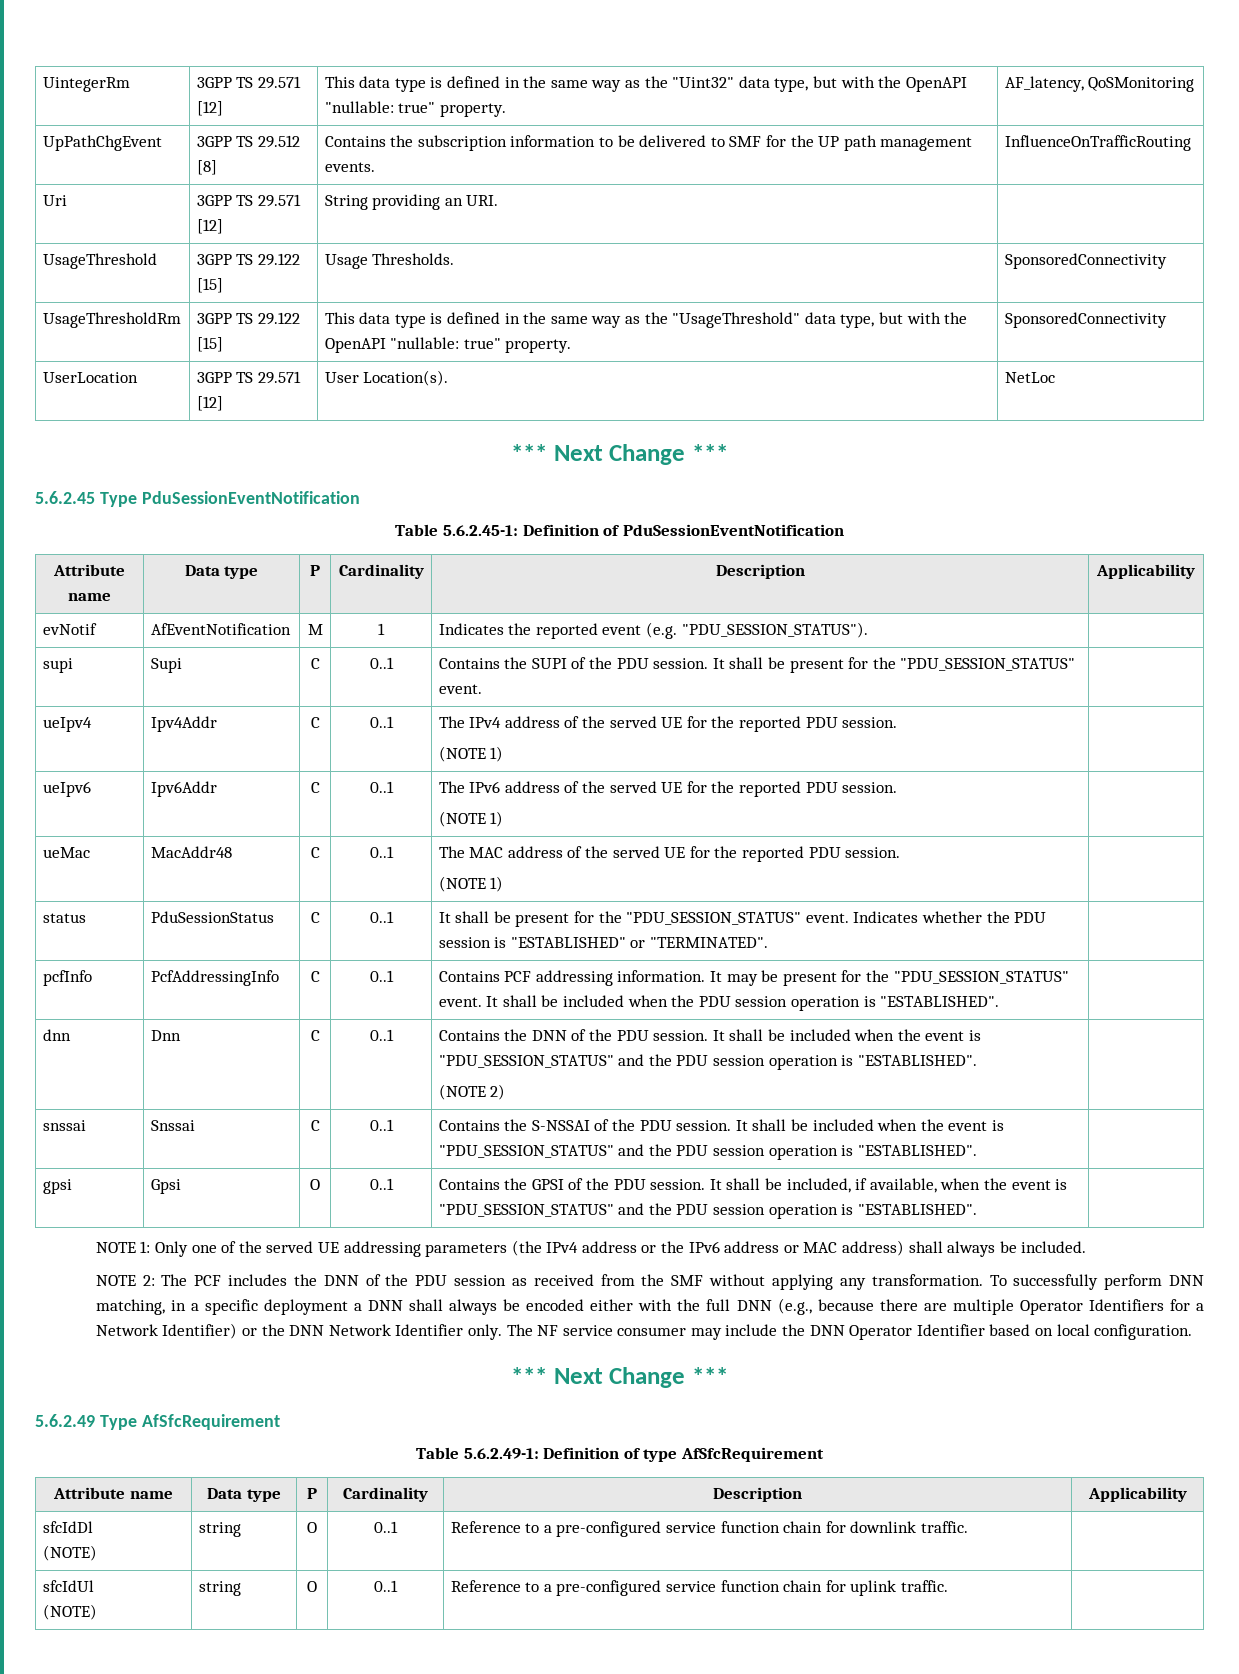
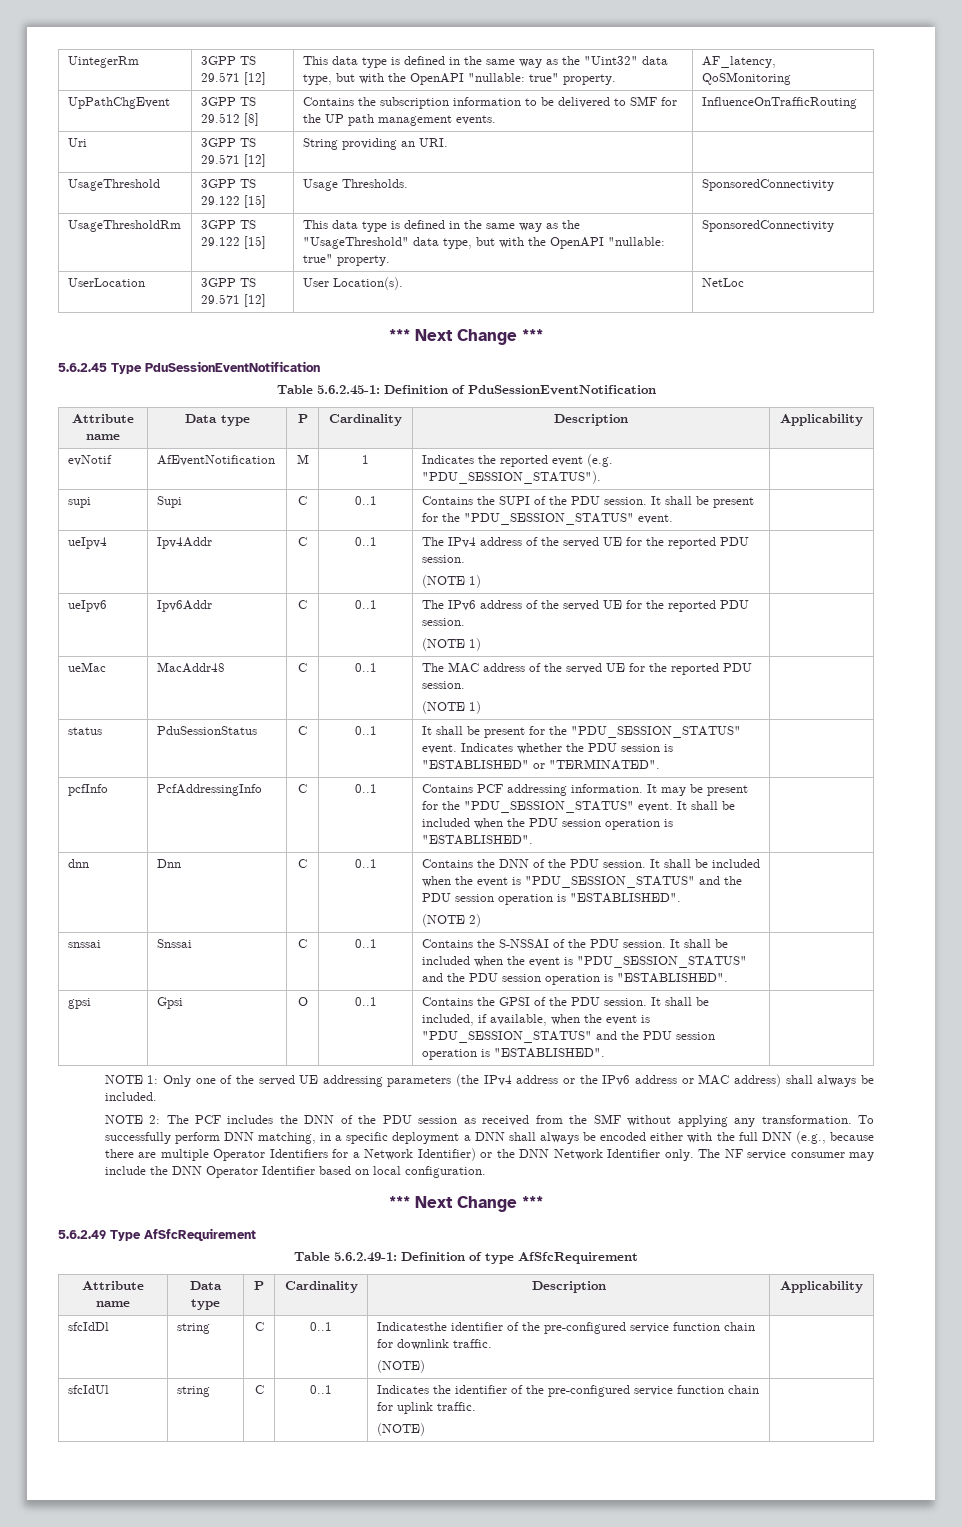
- sfcIdDl
- (NOTE) | string | O | 0..1 | Reference to a pre-configured service function chain for downlink traffic. |
+ sfcIdDl | string | C | 0..1 | Indicatesthe identifier of the pre-configured service function chain for downlink traffic.
+ (NOTE) |
- sfcIdUl
- (NOTE) | string | O | 0..1 | Reference to a pre-configured service function chain for uplink traffic. |
+ sfcIdUl | string | C | 0..1 | Indicates the identifier of the pre-configured service function chain for uplink traffic.
+ (NOTE) |

